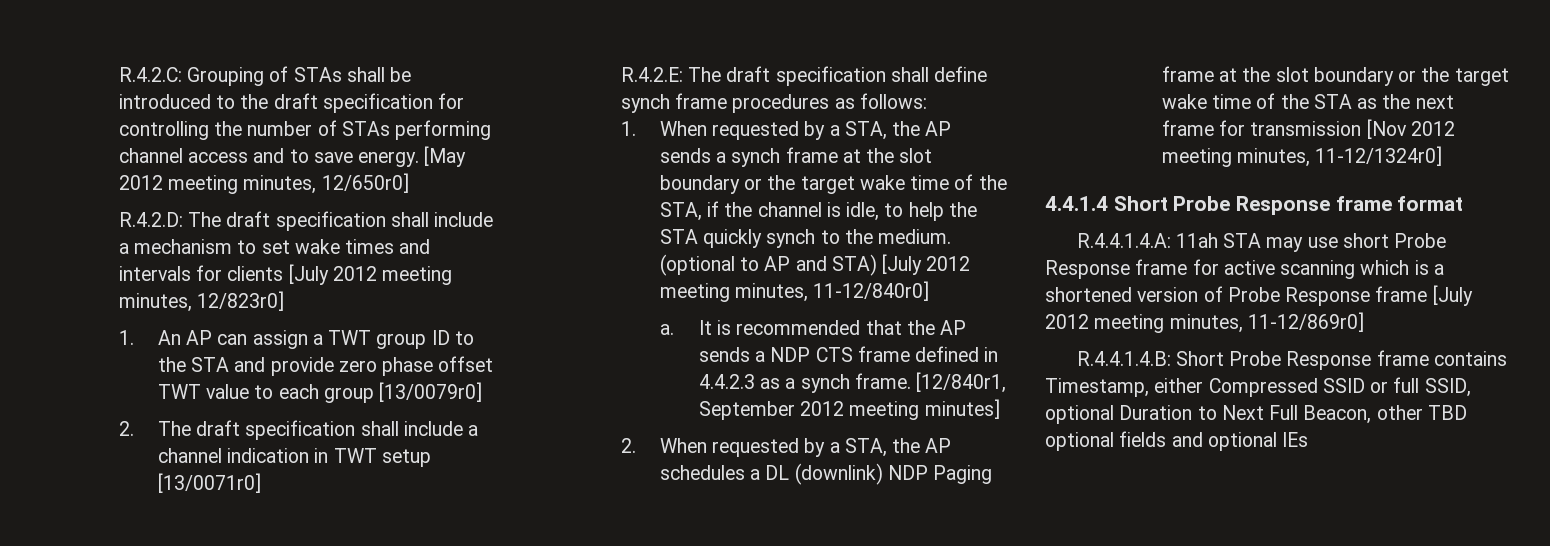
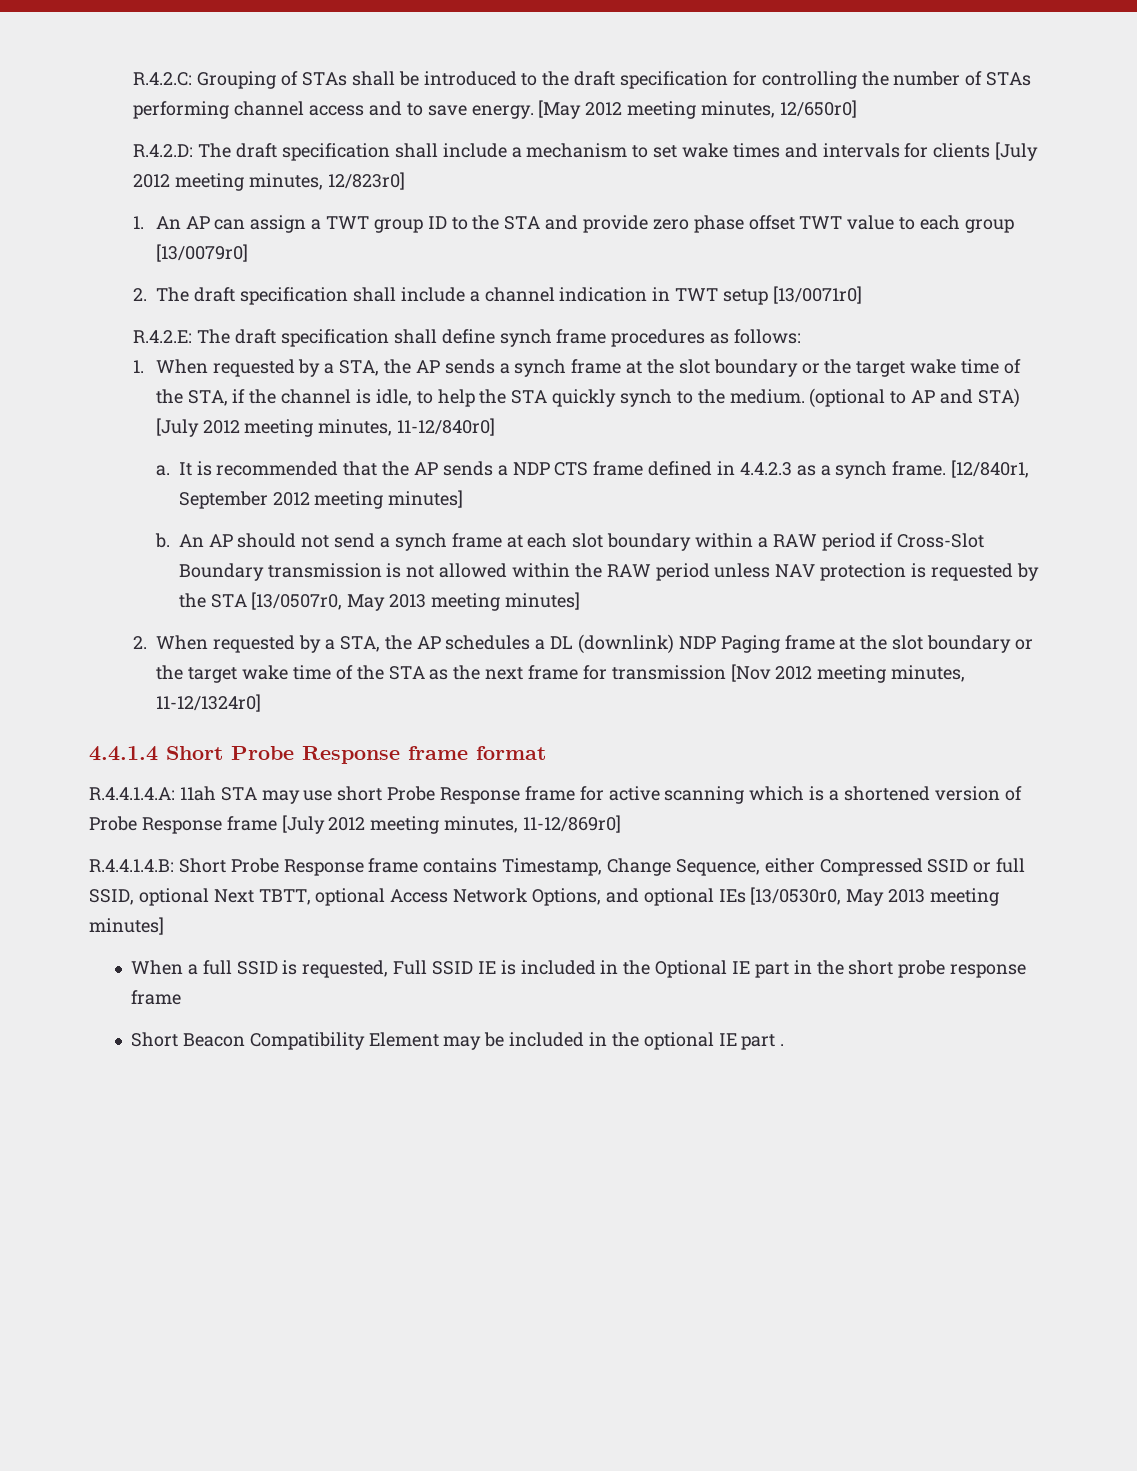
+ b. An AP should not send a synch frame at each slot boundary within a RAW period if Cross-Slot Boundary transmission is not allowed within the RAW period unless NAV protection is requested by the STA [13/0507r0, May 2013 meeting minutes]
- R.4.4.1.4.B: Short Probe Response frame contains Timestamp, either Compressed SSID or full SSID, optional Duration to Next Full Beacon, other TBD optional fields and optional IEs
+ R.4.4.1.4.B: Short Probe Response frame contains Timestamp, Change Sequence, either Compressed SSID or full SSID, optional Next TBTT, optional Access Network Options, and optional IEs [13/0530r0, May 2013 meeting minutes]
+ When a full SSID is requested, Full SSID IE is included in the Optional IE part in the short probe response frame
+ Short Beacon Compatibility Element may be included in the optional IE part .

